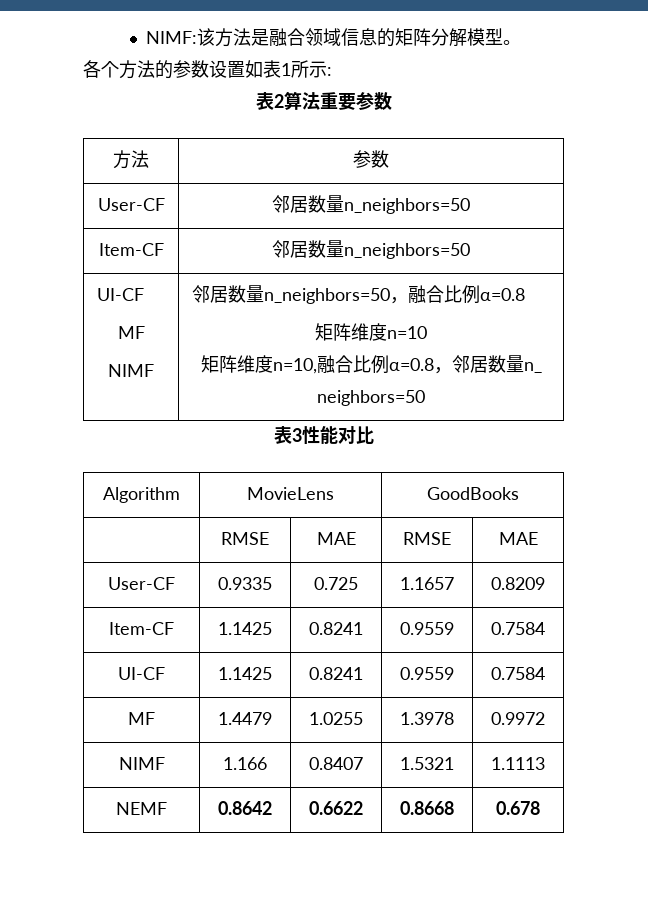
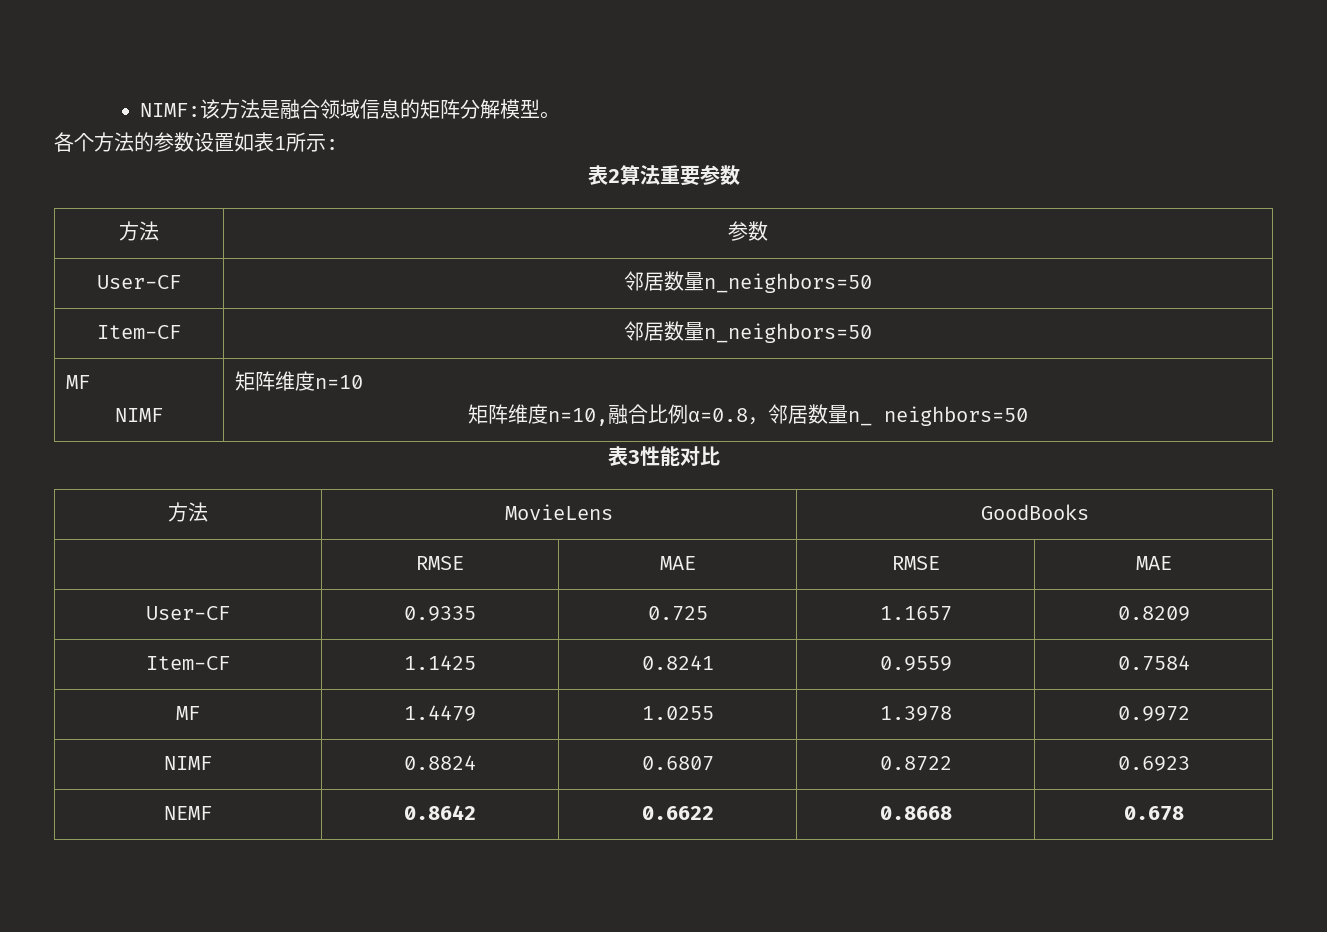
  Item-CF | 邻居数量n_neighbors=50
- UI-CF
  MF
- NIMF | 邻居数量n_neighbors=50，融合比例α=0.8
- 矩阵维度n=10
+ NIMF | 矩阵维度n=10
- Algorithm | MovieLens | GoodBooks
+ 方法 | MovieLens | GoodBooks
- UI-CF | 1.1425 | 0.8241 | 0.9559 | 0.7584
- NIMF | 1.166 | 0.8407 | 1.5321 | 1.1113
+ NIMF | 0.8824 | 0.6807 | 0.8722 | 0.6923

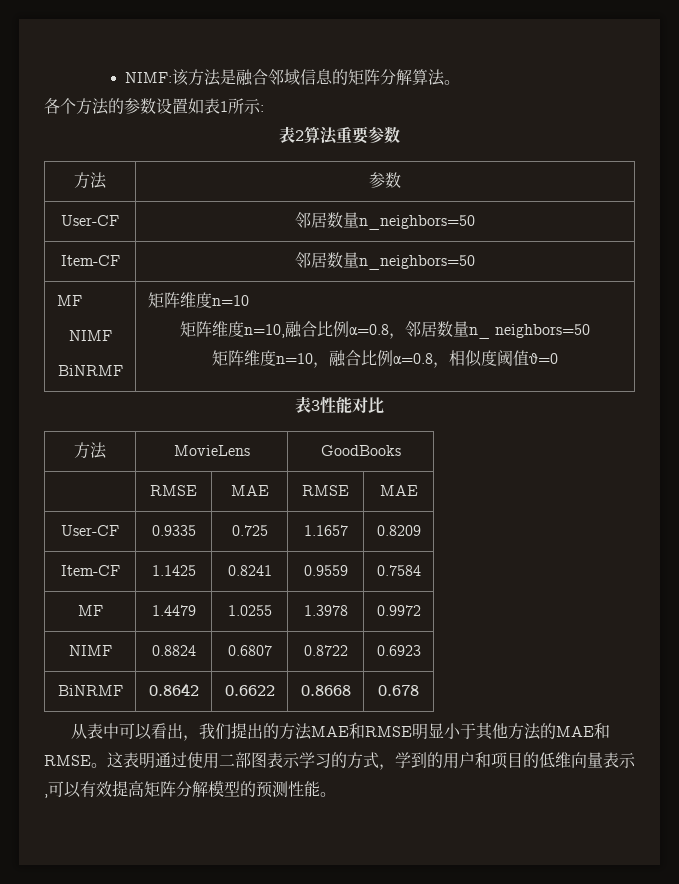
- NIMF:该方法是融合领域信息的矩阵分解模型。
+ NIMF:该方法是融合邻域信息的矩阵分解算法。
  Item-CF | 邻居数量n_neighbors=50
  MF
- NIMF | 矩阵维度n=10
+ NIMF
+ BiNRMF | 矩阵维度n=10
  矩阵维度n=10,融合比例α=0.8，邻居数量n_ neighbors=50
+ 矩阵维度n=10，融合比例α=0.8，相似度阈值θ=0
- NEMF | 0.8642 | 0.6622 | 0.8668 | 0.678
+ BiNRMF | 0.8642 | 0.6622 | 0.8668 | 0.678
+ 从表中可以看出，我们提出的方法MAE和RMSE明显小于其他方法的MAE和RMSE。这表明通过使用二部图表示学习的方式，学到的用户和项目的低维向量表示,可以有效提高矩阵分解模型的预测性能。

